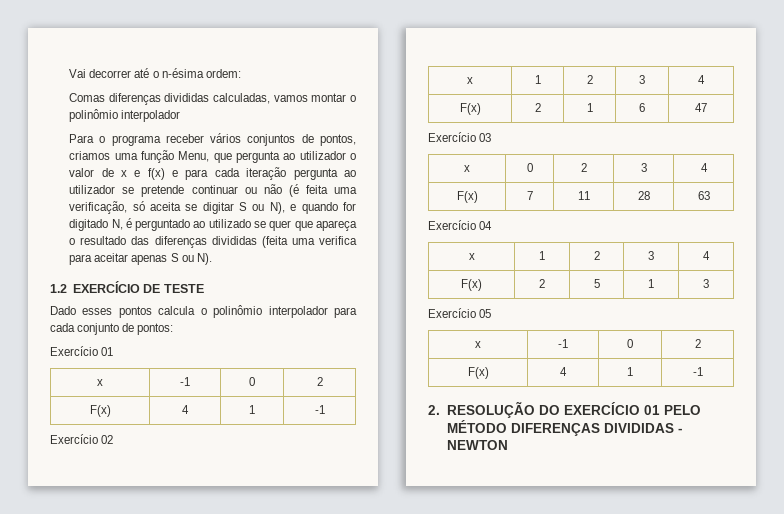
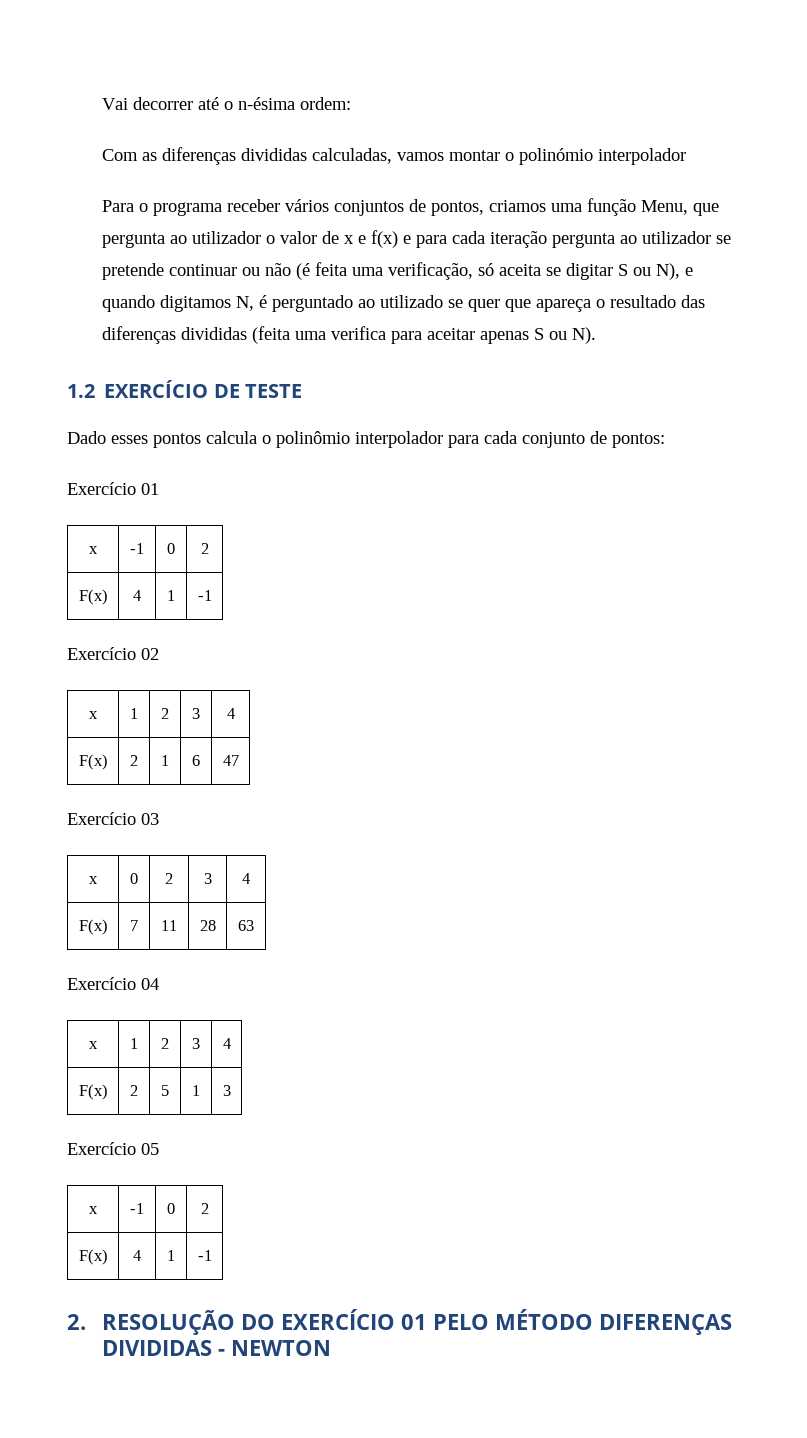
- Comas diferenças divididas calculadas, vamos montar o polinômio interpolador
+ Com as diferenças divididas calculadas, vamos montar o polinómio interpolador
- Para o programa receber vários conjuntos de pontos, criamos uma função Menu, que pergunta ao utilizador o valor de x e f(x) e para cada iteração pergunta ao utilizador se pretende continuar ou não (é feita uma verificação, só aceita se digitar S ou N), e quando for digitado N, é perguntado ao utilizado se quer que apareça o resultado das diferenças divididas (feita uma verifica para aceitar apenas S ou N).
+ Para o programa receber vários conjuntos de pontos, criamos uma função Menu, que pergunta ao utilizador o valor de x e f(x) e para cada iteração pergunta ao utilizador se pretende continuar ou não (é feita uma verificação, só aceita se digitar S ou N), e quando digitamos N, é perguntado ao utilizado se quer que apareça o resultado das diferenças divididas (feita uma verifica para aceitar apenas S ou N).

